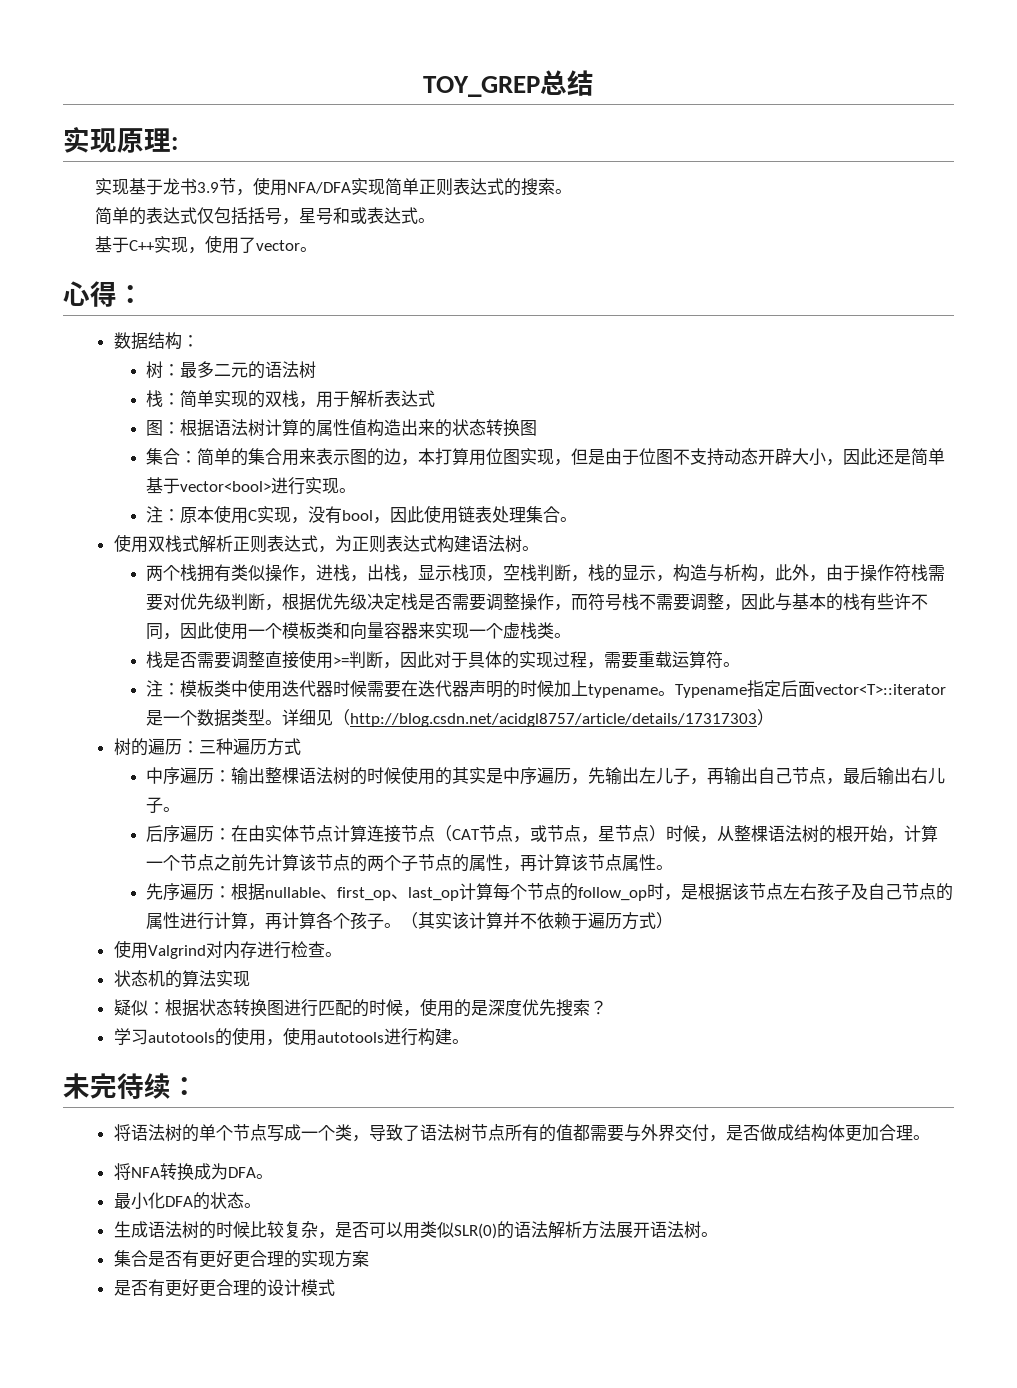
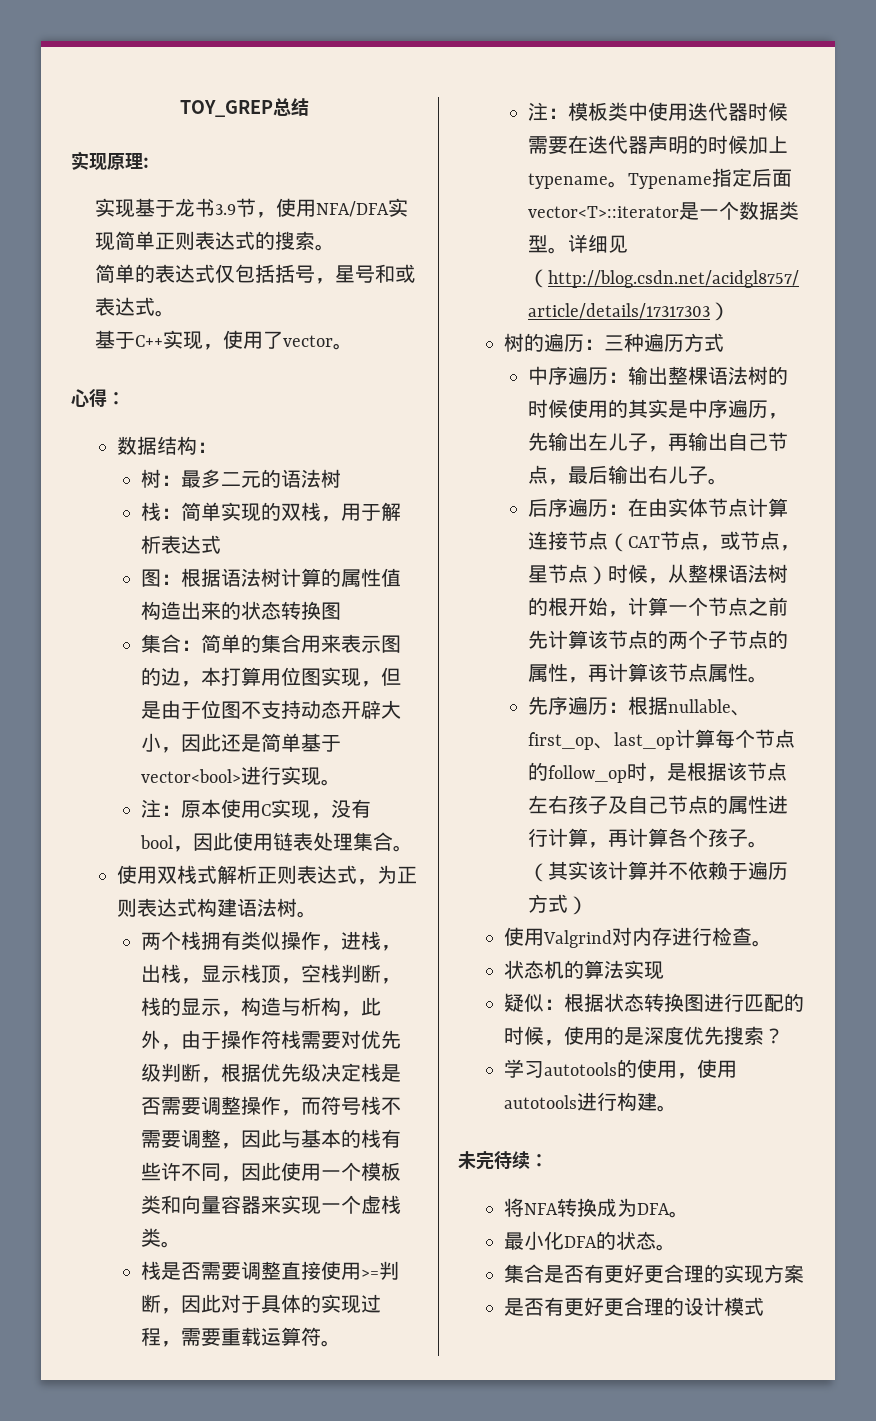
- 将语法树的单个节点写成一个类，导致了语法树节点所有的值都需要与外界交付，是否做成结构体更加合理。
- 生成语法树的时候比较复杂，是否可以用类似SLR(0)的语法解析方法展开语法树。

